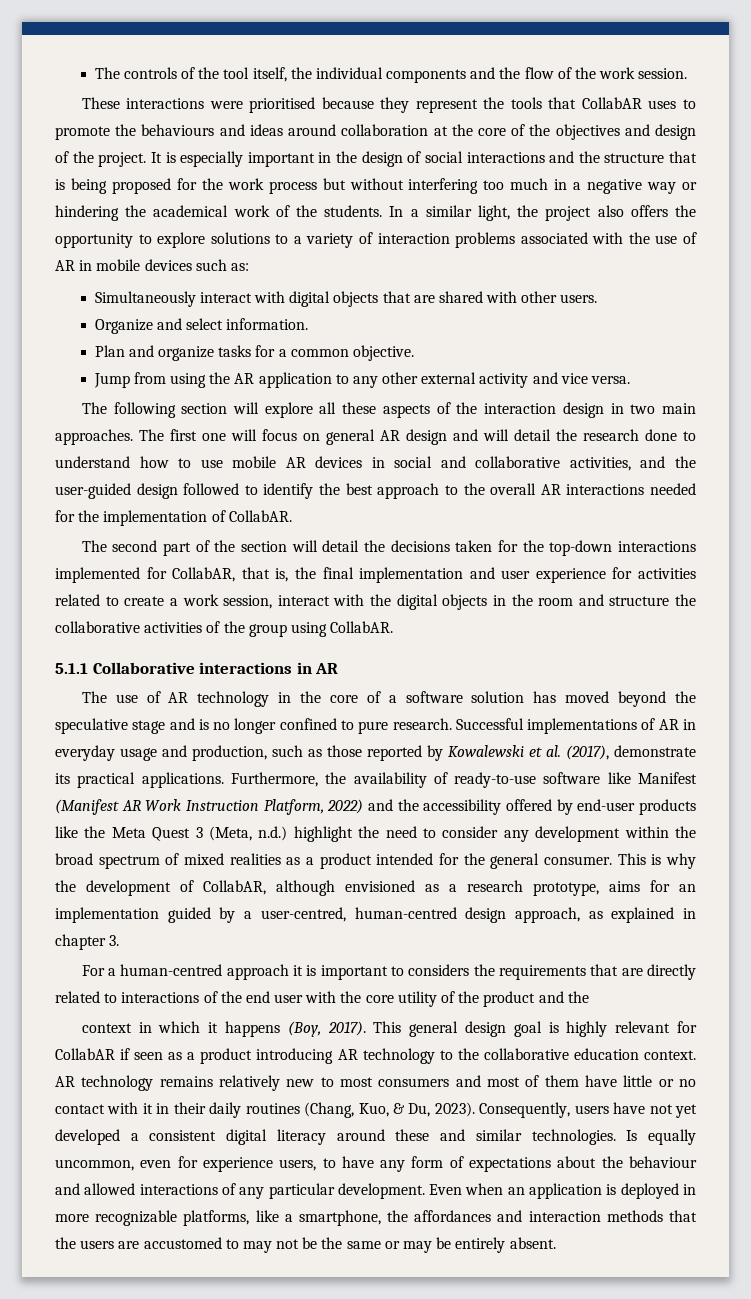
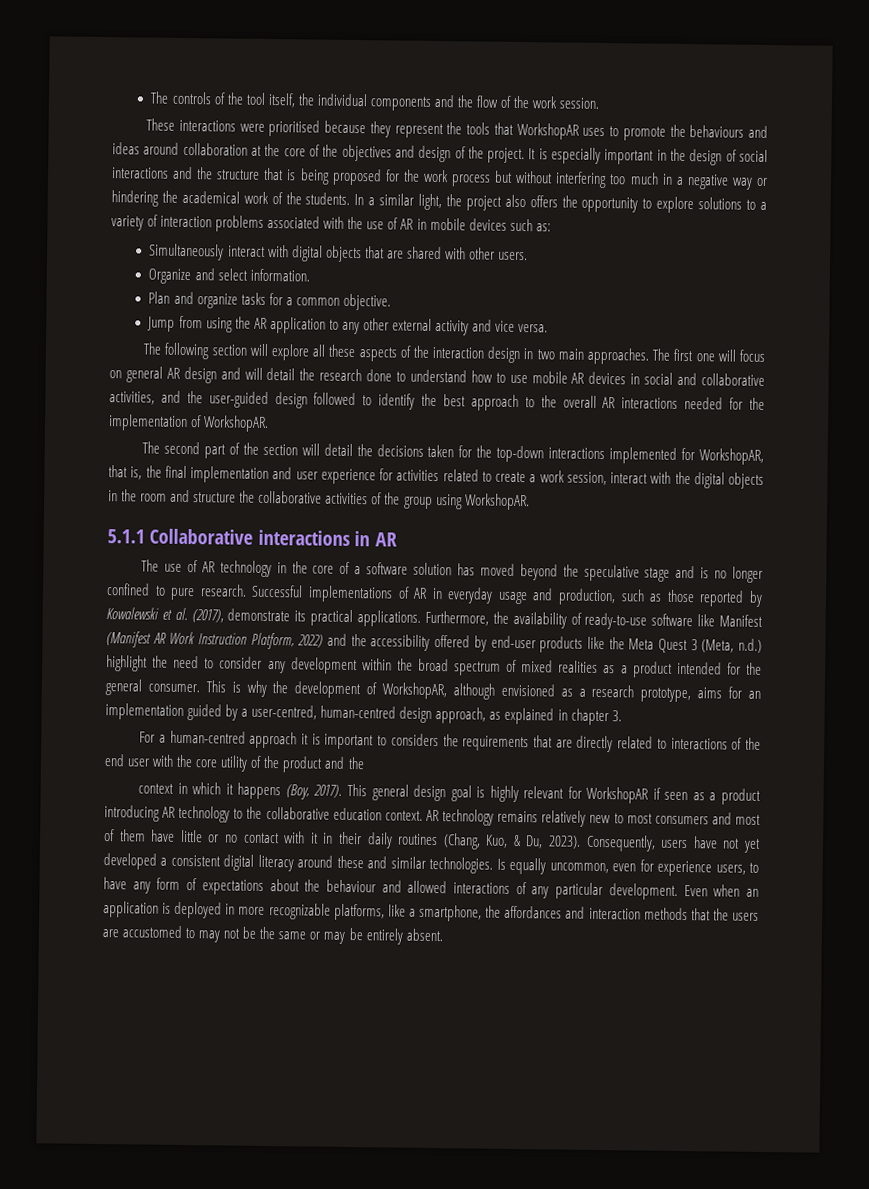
- These interactions were prioritised because they represent the tools that CollabAR uses to promote the behaviours and ideas around collaboration at the core of the objectives and design of the project.
+ These interactions were prioritised because they represent the tools that WorkshopAR uses to promote the behaviours and ideas around collaboration at the core of the objectives and design of the project.
- The first one will focus on general AR design and will detail the research done to understand how to use mobile AR devices in social and collaborative activities, and the user-guided design followed to identify the best approach to the overall AR interactions needed for the implementation of CollabAR.
+ The first one will focus on general AR design and will detail the research done to understand how to use mobile AR devices in social and collaborative activities, and the user-guided design followed to identify the best approach to the overall AR interactions needed for the implementation of WorkshopAR.
- The second part of the section will detail the decisions taken for the top-down interactions implemented for CollabAR, that is, the final implementation and user experience for activities related to create a work session, interact with the digital objects in the room and structure the collaborative activities of the group using CollabAR.
+ The second part of the section will detail the decisions taken for the top-down interactions implemented for WorkshopAR, that is, the final implementation and user experience for activities related to create a work session, interact with the digital objects in the room and structure the collaborative activities of the group using WorkshopAR.
- This is why the development of CollabAR, although envisioned as a research prototype, aims for an implementation guided by a user-centred, human-centred design approach, as explained in chapter 3.
+ This is why the development of WorkshopAR, although envisioned as a research prototype, aims for an implementation guided by a user-centred, human-centred design approach, as explained in chapter 3.
- This general design goal is highly relevant for CollabAR if seen as a product introducing AR technology to the collaborative education context.
+ This general design goal is highly relevant for WorkshopAR if seen as a product introducing AR technology to the collaborative education context.

